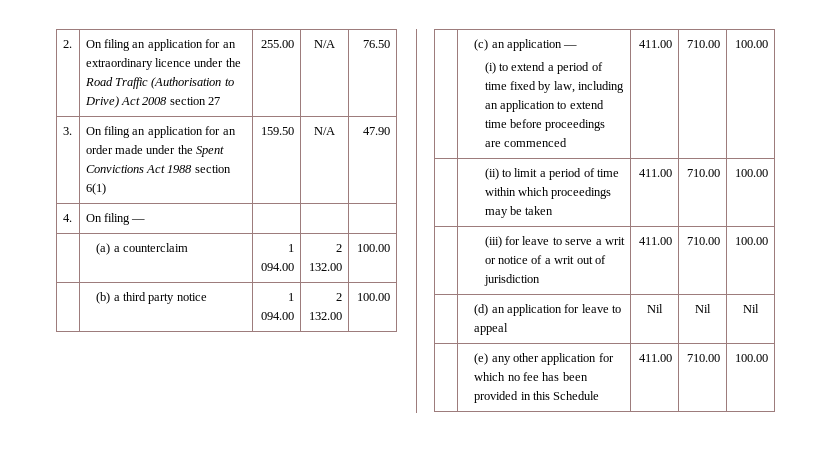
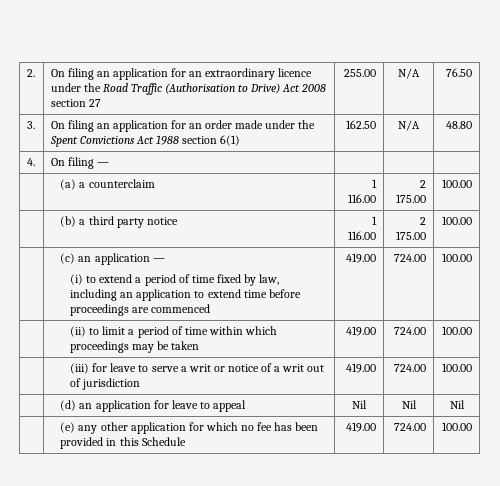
- 3. | On filing an application for an order made under the Spent Convictions Act 1988 section 6(1) | 159.50 | N/A | 47.90
+ 3. | On filing an application for an order made under the Spent Convictions Act 1988 section 6(1) | 162.50 | N/A | 48.80
- | (a) a counterclaim | 1 094.00 | 2 132.00 | 100.00
+ | (a) a counterclaim | 1 116.00 | 2 175.00 | 100.00
- | (b) a third party notice | 1 094.00 | 2 132.00 | 100.00
+ | (b) a third party notice | 1 116.00 | 2 175.00 | 100.00
  | (c) an application —
- (i) to extend a period of time fixed by law, including an application to extend time before proceedings are commenced | 411.00 | 710.00 | 100.00
+ (i) to extend a period of time fixed by law, including an application to extend time before proceedings are commenced | 419.00 | 724.00 | 100.00
- | (ii) to limit a period of time within which proceedings may be taken | 411.00 | 710.00 | 100.00
+ | (ii) to limit a period of time within which proceedings may be taken | 419.00 | 724.00 | 100.00
- | (iii) for leave to serve a writ or notice of a writ out of jurisdiction | 411.00 | 710.00 | 100.00
+ | (iii) for leave to serve a writ or notice of a writ out of jurisdiction | 419.00 | 724.00 | 100.00
- | (e) any other application for which no fee has been provided in this Schedule | 411.00 | 710.00 | 100.00
+ | (e) any other application for which no fee has been provided in this Schedule | 419.00 | 724.00 | 100.00

